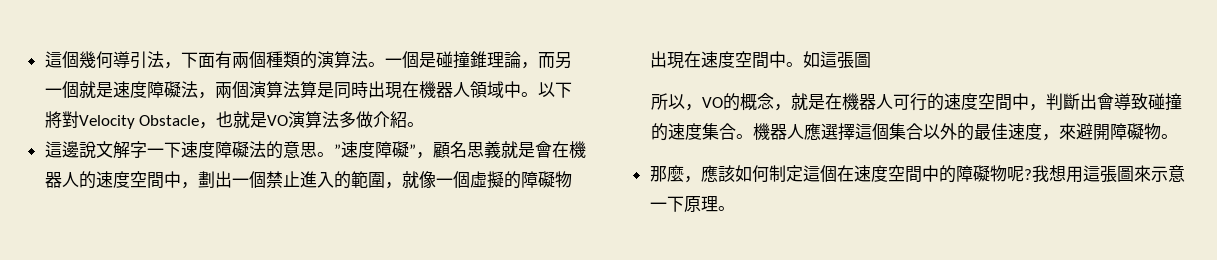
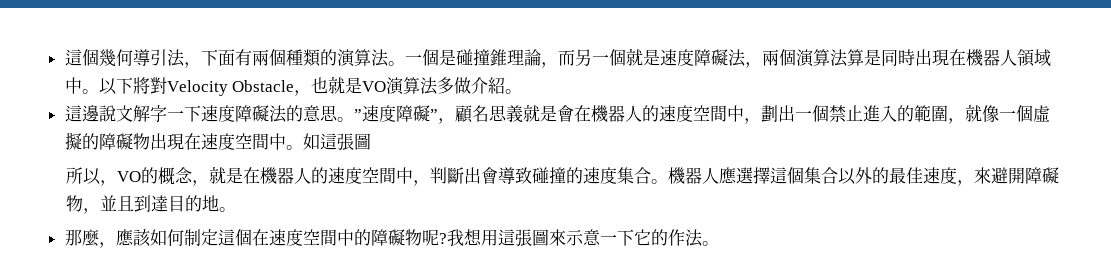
- 所以，VO的概念，就是在機器人可行的速度空間中，判斷出會導致碰撞的速度集合。
+ 所以，VO的概念，就是在機器人的速度空間中，判斷出會導致碰撞的速度集合。
- 機器人應選擇這個集合以外的最佳速度，來避開障礙物。
+ 機器人應選擇這個集合以外的最佳速度，來避開障礙物，並且到達目的地。
- 我想用這張圖來示意一下原理。
+ 我想用這張圖來示意一下它的作法。

